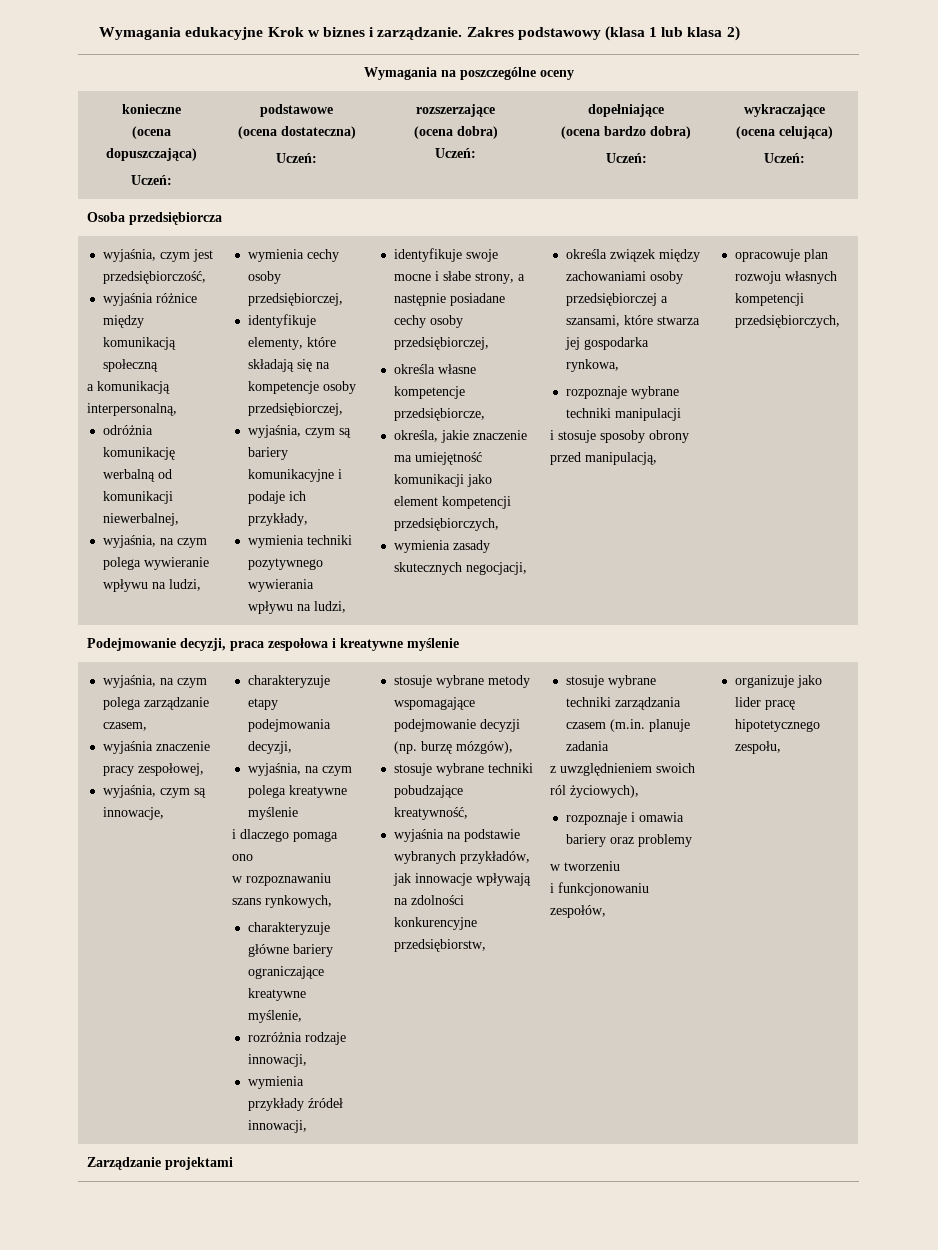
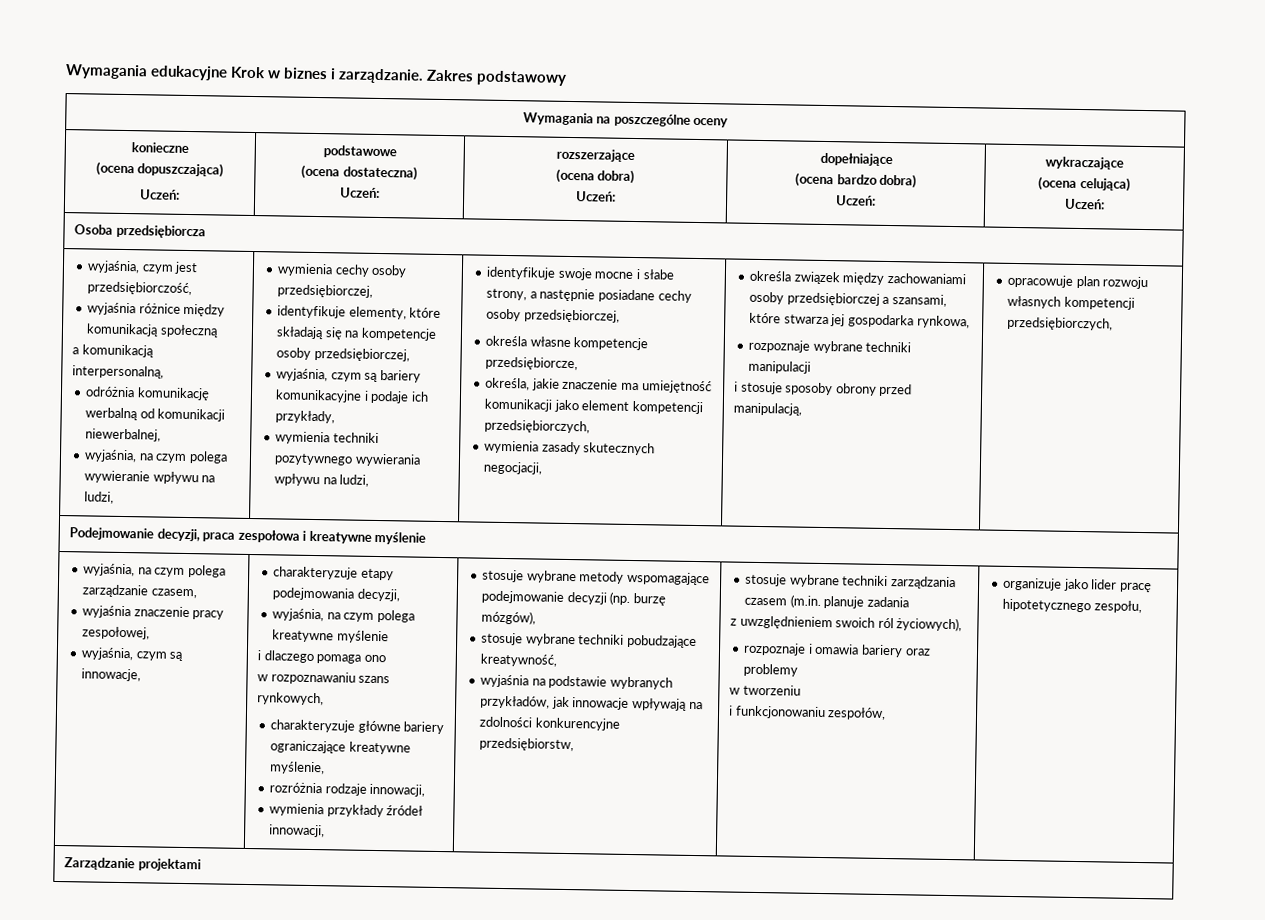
- Zakres podstawowy (klasa 1 lub klasa 2)
+ Zakres podstawowy

